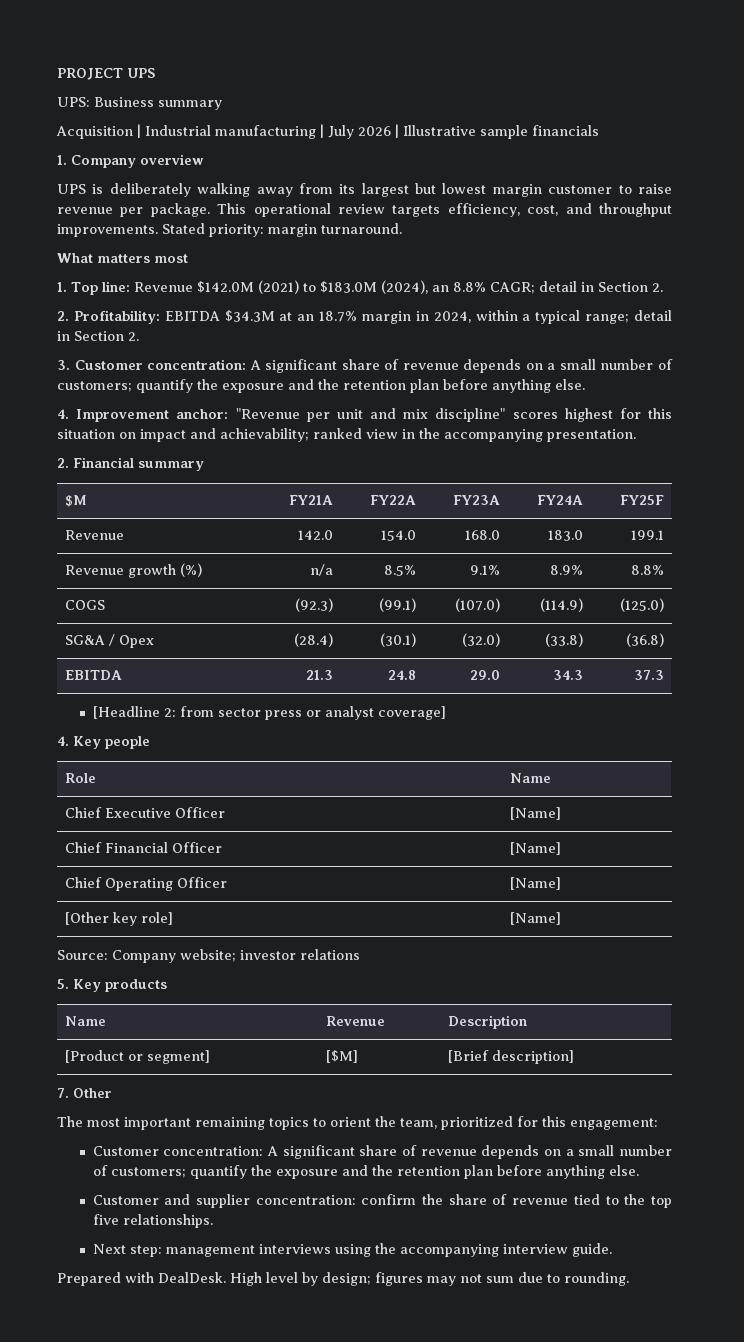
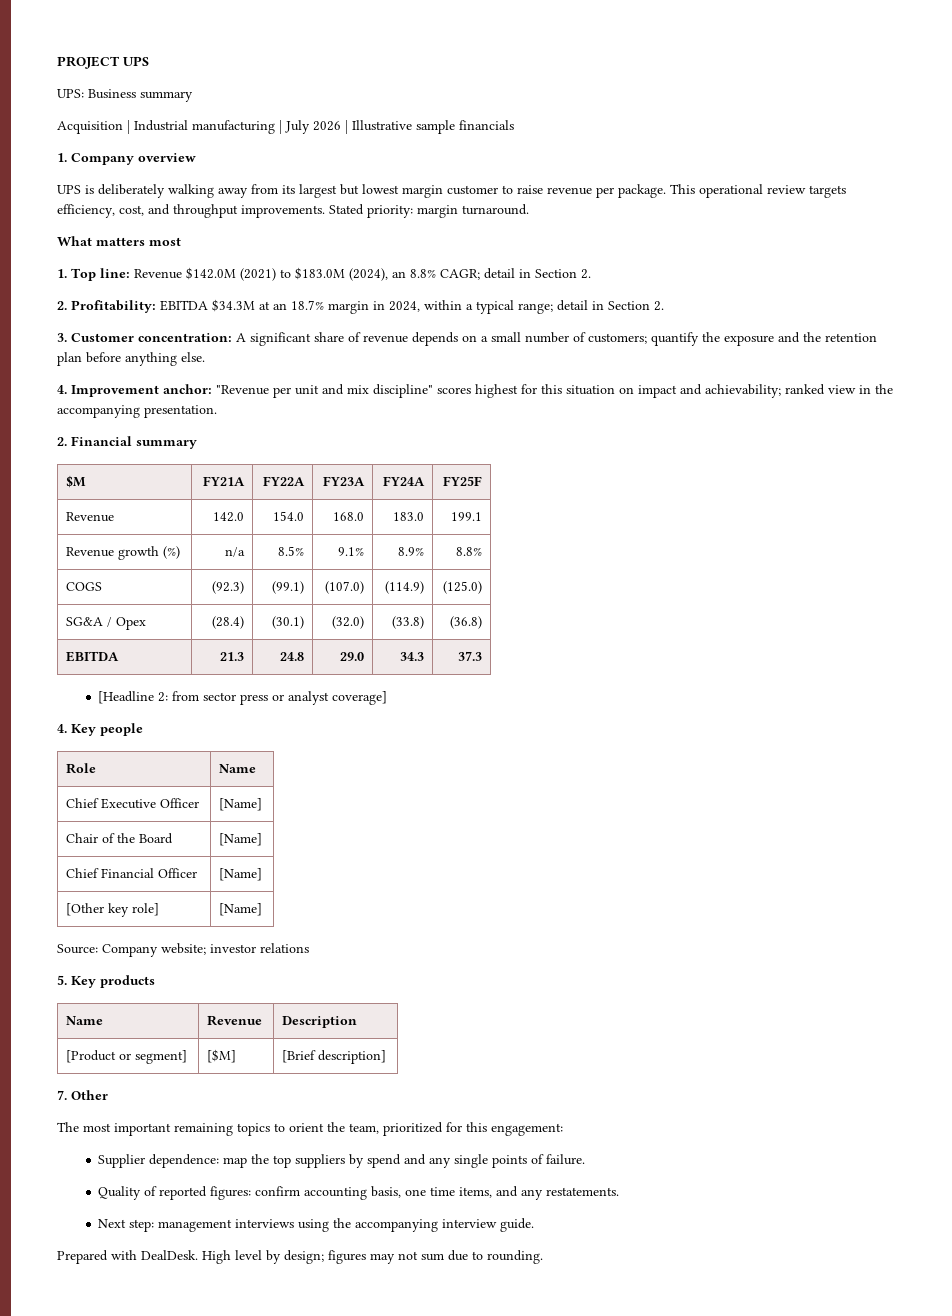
+ Chair of the Board | [Name]
  Chief Financial Officer | [Name]
- Chief Operating Officer | [Name]
  The most important remaining topics to orient the team, prioritized for this engagement:
- Customer concentration: A significant share of revenue depends on a small number of customers; quantify the exposure and the retention plan before anything else.
- Customer and supplier concentration: confirm the share of revenue tied to the top five relationships.
+ Supplier dependence: map the top suppliers by spend and any single points of failure.
+ Quality of reported figures: confirm accounting basis, one time items, and any restatements.

